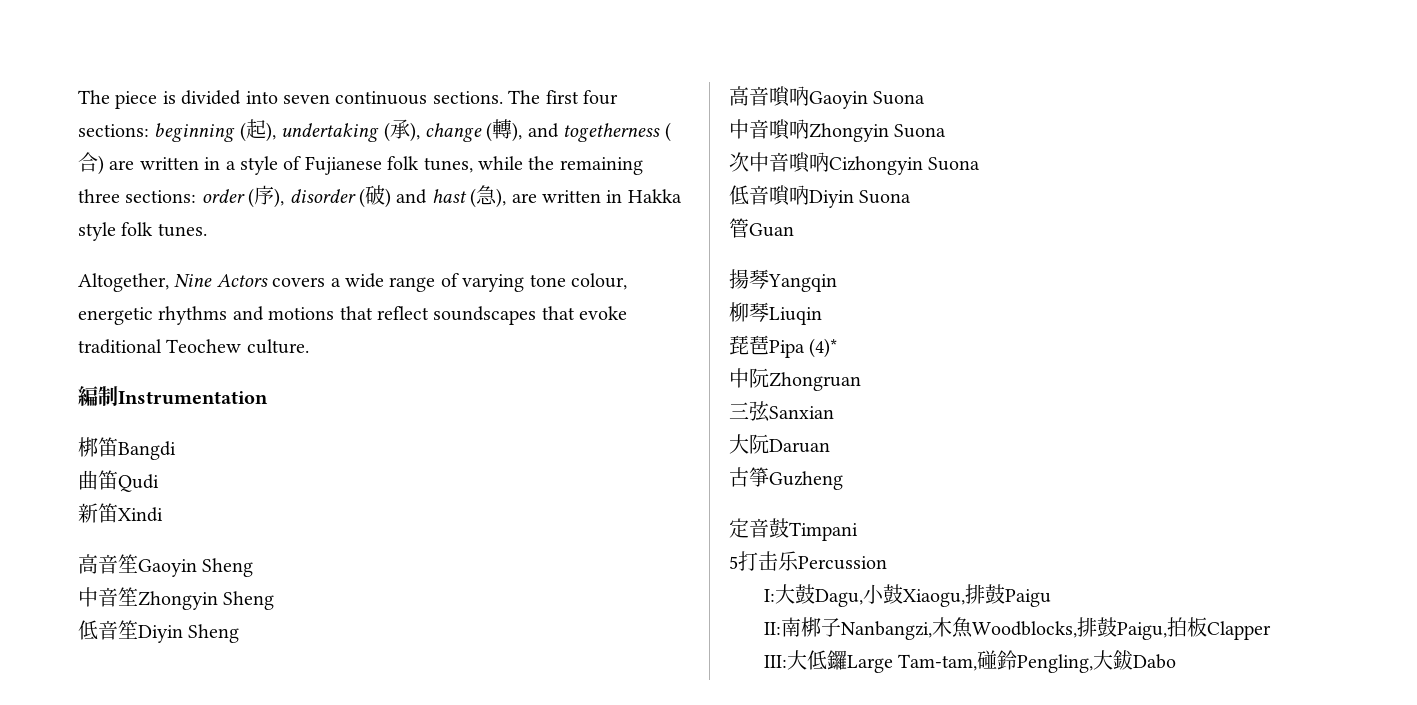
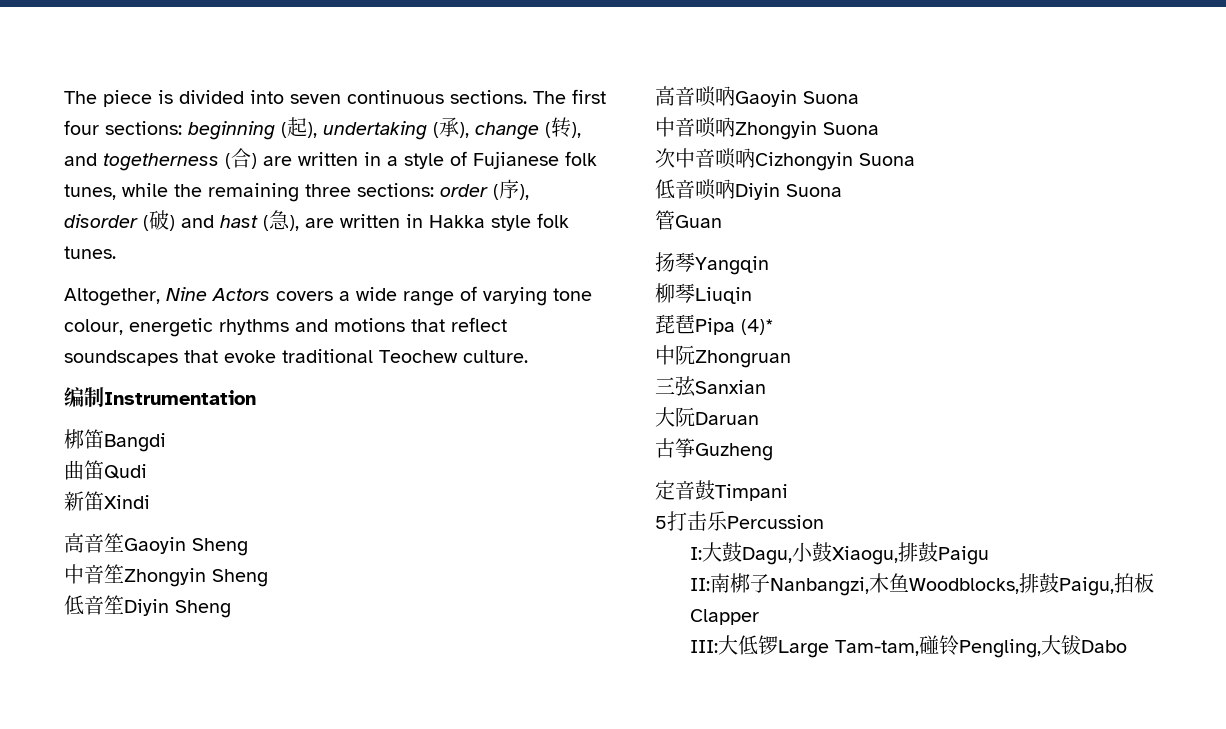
- The first four sections: beginning (起), undertaking (承), change (轉), and togetherness (合) are written in a style of Fujianese folk tunes, while the remaining three sections: order (序), disorder (破) and hast (急), are written in Hakka style folk tunes.
+ The first four sections: beginning (起), undertaking (承), change (转), and togetherness (合) are written in a style of Fujianese folk tunes, while the remaining three sections: order (序), disorder (破) and hast (急), are written in Hakka style folk tunes.
- 編制Instrumentation
+ 编制Instrumentation
- 高音嗩吶Gaoyin Suona
+ 高音唢吶Gaoyin Suona
- 中音嗩吶Zhongyin Suona
+ 中音唢吶Zhongyin Suona
- 次中音嗩吶Cizhongyin Suona
+ 次中音唢吶Cizhongyin Suona
- 低音嗩吶Diyin Suona
+ 低音唢吶Diyin Suona
- 揚琴Yangqin
+ 扬琴Yangqin
- 古箏Guzheng
+ 古筝Guzheng
- II:南梆子Nanbangzi,木魚Woodblocks,排鼓Paigu,拍板Clapper
+ II:南梆子Nanbangzi,木鱼Woodblocks,排鼓Paigu,拍板Clapper
- III:大低鑼Large Tam-tam,碰鈴Pengling,大鈸Dabo
+ III:大低锣Large Tam-tam,碰铃Pengling,大钹Dabo

